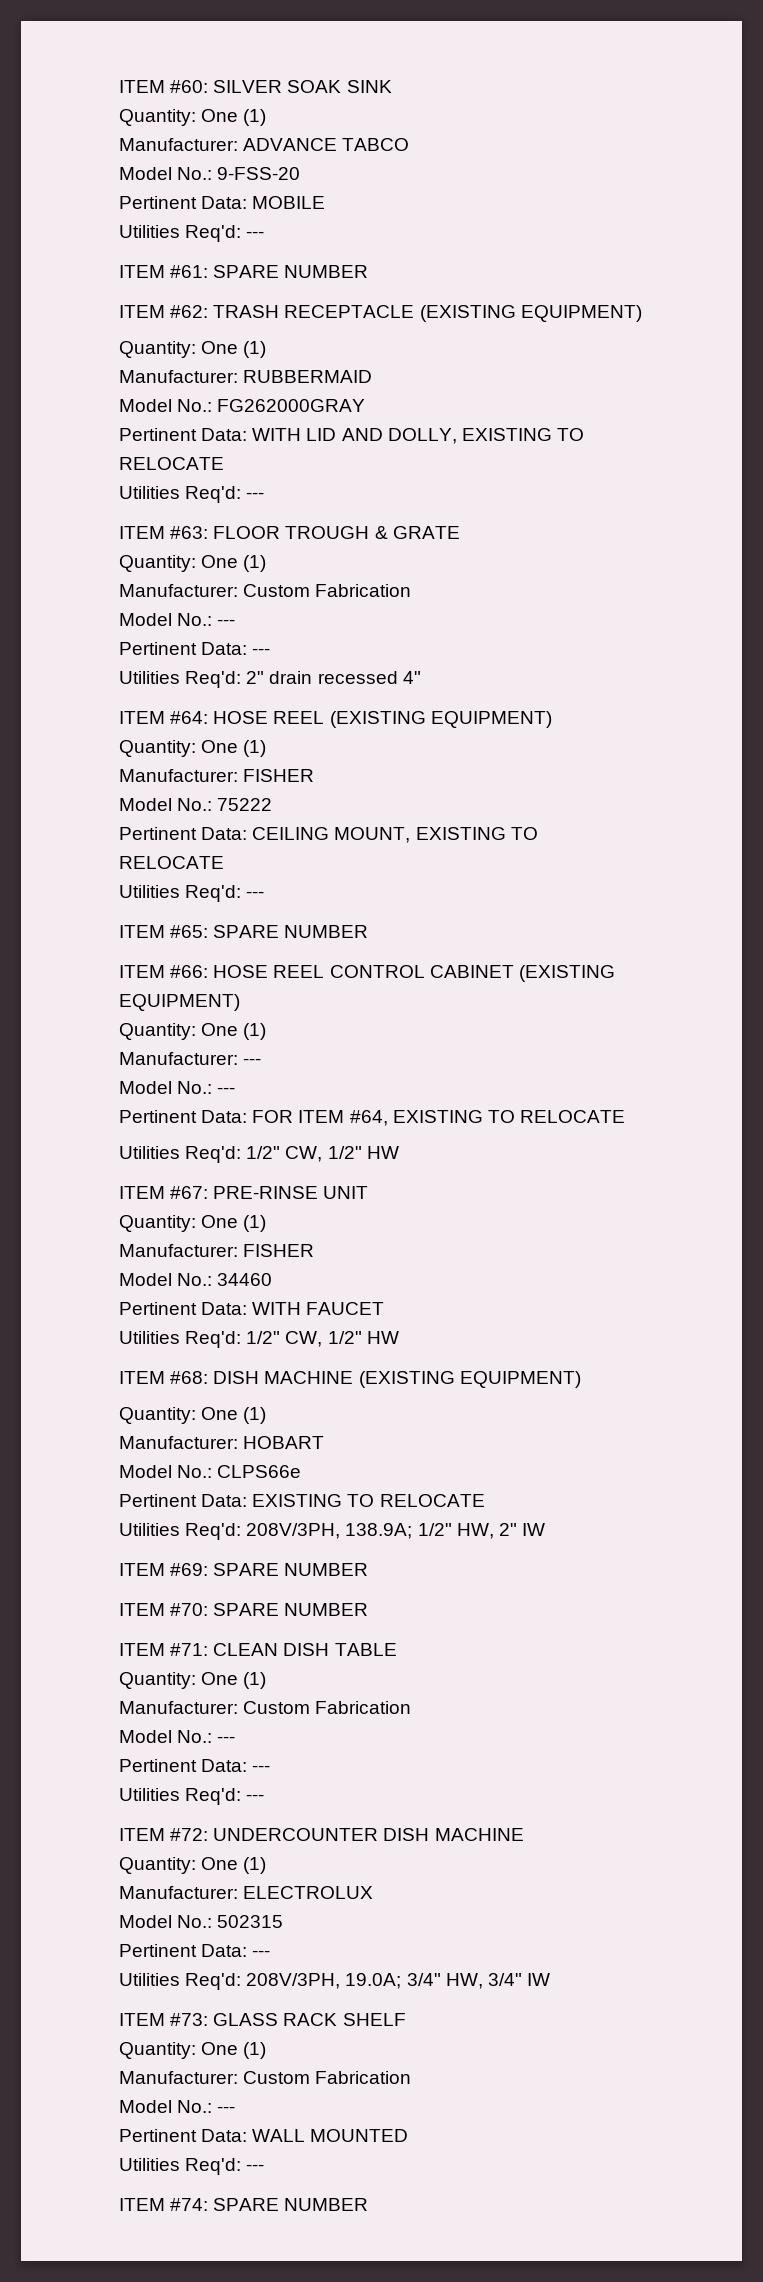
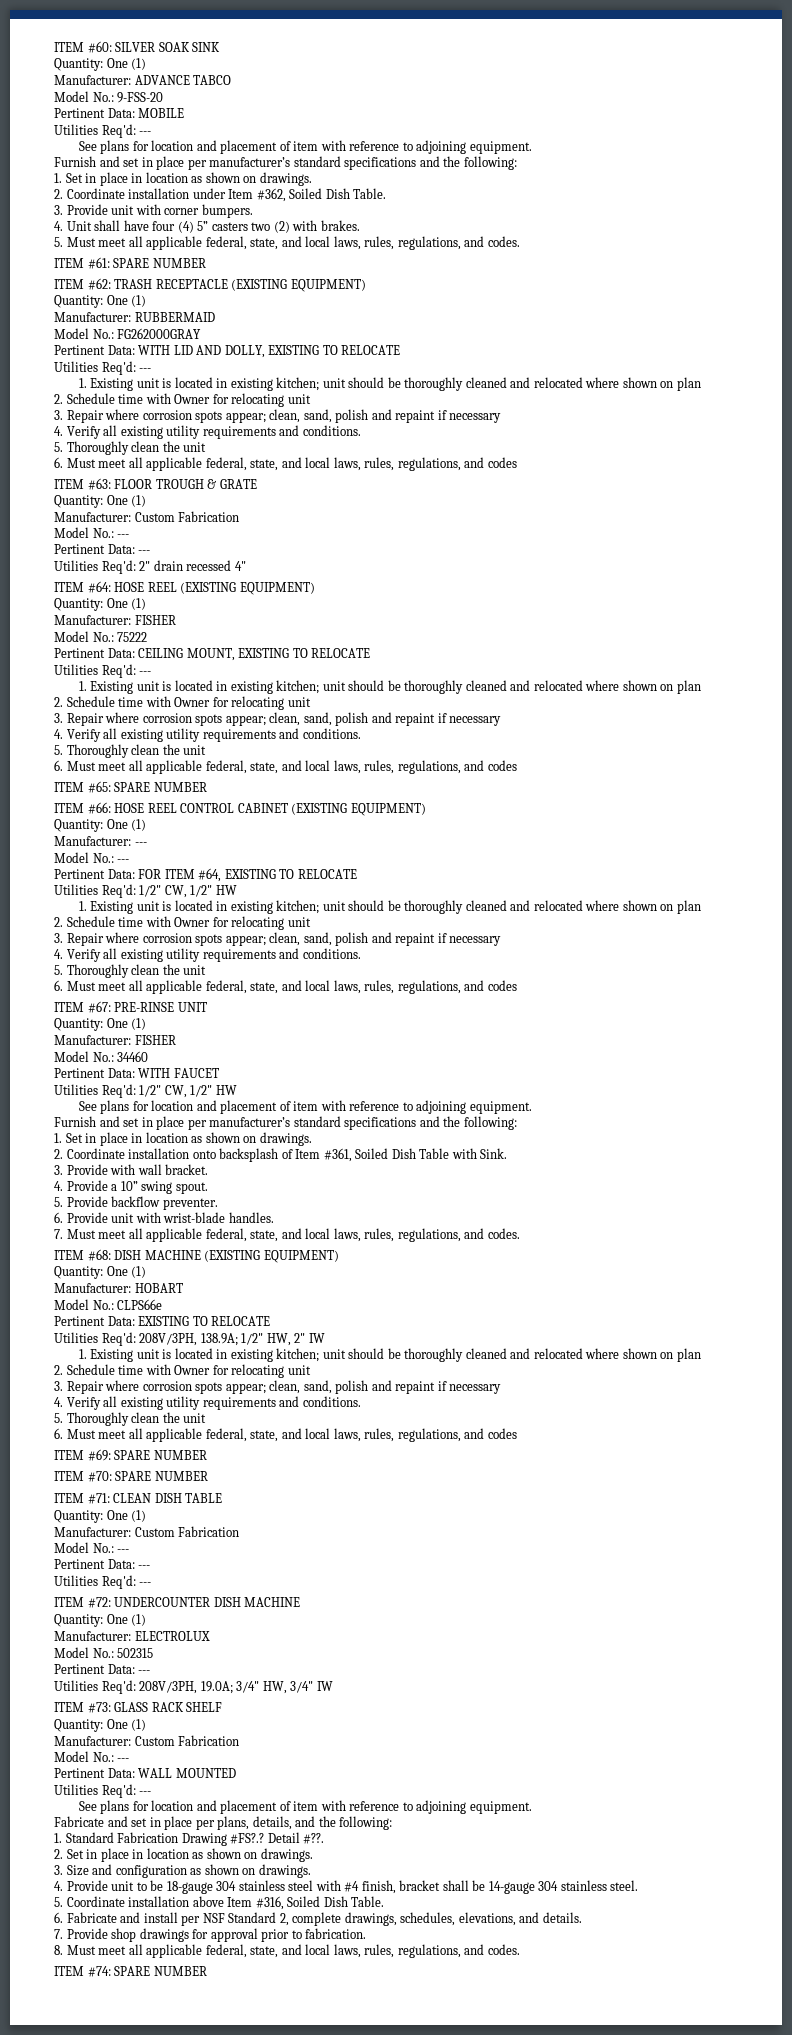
  Pertinent Data: MOBILE
  Utilities Req'd: ---
+ See plans for location and placement of item with reference to adjoining equipment.
+ Furnish and set in place per manufacturer’s standard specifications and the following:
+ 1. Set in place in location as shown on drawings.
+ 2. Coordinate installation under Item #362, Soiled Dish Table.
+ 3. Provide unit with corner bumpers.
+ 4. Unit shall have four (4) 5” casters two (2) with brakes.
+ 5. Must meet all applicable federal, state, and local laws, rules, regulations, and codes.
  Pertinent Data: WITH LID AND DOLLY, EXISTING TO RELOCATE
  Utilities Req'd: ---
+ 1. Existing unit is located in existing kitchen; unit should be thoroughly cleaned and relocated where shown on plan
+ 2. Schedule time with Owner for relocating unit
+ 3. Repair where corrosion spots appear; clean, sand, polish and repaint if necessary
+ 4. Verify all existing utility requirements and conditions.
+ 5. Thoroughly clean the unit
+ 6. Must meet all applicable federal, state, and local laws, rules, regulations, and codes
  Pertinent Data: CEILING MOUNT, EXISTING TO RELOCATE
  Utilities Req'd: ---
+ 1. Existing unit is located in existing kitchen; unit should be thoroughly cleaned and relocated where shown on plan
+ 2. Schedule time with Owner for relocating unit
+ 3. Repair where corrosion spots appear; clean, sand, polish and repaint if necessary
+ 4. Verify all existing utility requirements and conditions.
+ 5. Thoroughly clean the unit
+ 6. Must meet all applicable federal, state, and local laws, rules, regulations, and codes
  Pertinent Data: FOR ITEM #64, EXISTING TO RELOCATE
  Utilities Req'd: 1/2" CW, 1/2" HW
+ 1. Existing unit is located in existing kitchen; unit should be thoroughly cleaned and relocated where shown on plan
+ 2. Schedule time with Owner for relocating unit
+ 3. Repair where corrosion spots appear; clean, sand, polish and repaint if necessary
+ 4. Verify all existing utility requirements and conditions.
+ 5. Thoroughly clean the unit
+ 6. Must meet all applicable federal, state, and local laws, rules, regulations, and codes
  Pertinent Data: WITH FAUCET
  Utilities Req'd: 1/2" CW, 1/2" HW
+ See plans for location and placement of item with reference to adjoining equipment.
+ Furnish and set in place per manufacturer’s standard specifications and the following:
+ 1. Set in place in location as shown on drawings.
+ 2. Coordinate installation onto backsplash of Item #361, Soiled Dish Table with Sink.
+ 3. Provide with wall bracket.
+ 4. Provide a 10” swing spout.
+ 5. Provide backflow preventer.
+ 6. Provide unit with wrist-blade handles.
+ 7. Must meet all applicable federal, state, and local laws, rules, regulations, and codes.
  Utilities Req'd: 208V/3PH, 138.9A; 1/2" HW, 2" IW
+ 1. Existing unit is located in existing kitchen; unit should be thoroughly cleaned and relocated where shown on plan
+ 2. Schedule time with Owner for relocating unit
+ 3. Repair where corrosion spots appear; clean, sand, polish and repaint if necessary
+ 4. Verify all existing utility requirements and conditions.
+ 5. Thoroughly clean the unit
+ 6. Must meet all applicable federal, state, and local laws, rules, regulations, and codes
  Pertinent Data: WALL MOUNTED
  Utilities Req'd: ---
+ See plans for location and placement of item with reference to adjoining equipment.
+ Fabricate and set in place per plans, details, and the following:
+ 1. Standard Fabrication Drawing #FS?.? Detail #??.
+ 2. Set in place in location as shown on drawings.
+ 3. Size and configuration as shown on drawings.
+ 4. Provide unit to be 18-gauge 304 stainless steel with #4 finish, bracket shall be 14-gauge 304 stainless steel.
+ 5. Coordinate installation above Item #316, Soiled Dish Table.
+ 6. Fabricate and install per NSF Standard 2, complete drawings, schedules, elevations, and details.
+ 7. Provide shop drawings for approval prior to fabrication.
+ 8. Must meet all applicable federal, state, and local laws, rules, regulations, and codes.

